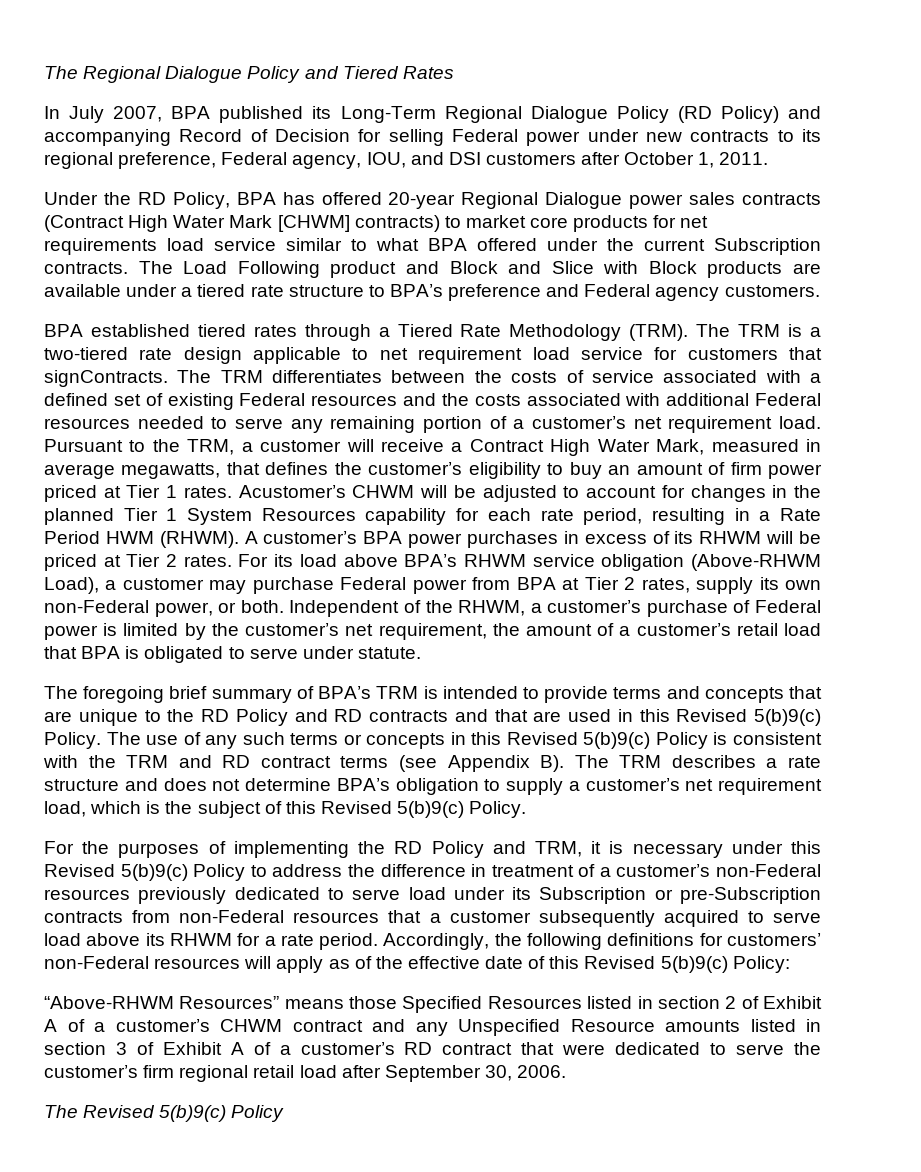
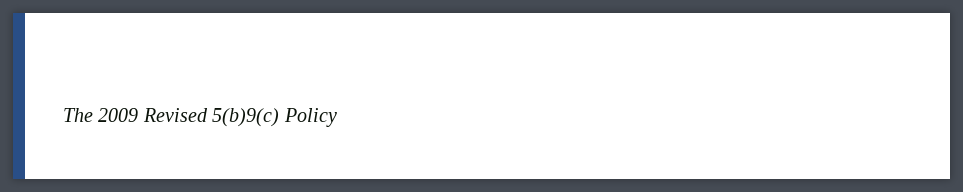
- The Regional Dialogue Policy and Tiered Rates
- In July 2007, BPA published its Long-Term Regional Dialogue Policy (RD Policy) and accompanying Record of Decision for selling Federal power under new contracts to its regional preference, Federal agency, IOU, and DSI customers after October 1, 2011.
- Under the RD Policy, BPA has offered 20-year Regional Dialogue power sales contracts (Contract High Water Mark [CHWM] contracts) to market core products for net requirements load service similar to what BPA offered under the current Subscription contracts. The Load Following product and Block and Slice with Block products are available under a tiered rate structure to BPA’s preference and Federal agency customers.
- BPA established tiered rates through a Tiered Rate Methodology (TRM). The TRM is a two-tiered rate design applicable to net requirement load service for customers that signContracts. The TRM differentiates between the costs of service associated with a defined set of existing Federal resources and the costs associated with additional Federal resources needed to serve any remaining portion of a customer’s net requirement load. Pursuant to the TRM, a customer will receive a Contract High Water Mark, measured in average megawatts, that defines the customer’s eligibility to buy an amount of firm power priced at Tier 1 rates. Acustomer’s CHWM will be adjusted to account for changes in the planned Tier 1 System Resources capability for each rate period, resulting in a Rate Period HWM (RHWM). A customer’s BPA power purchases in excess of its RHWM will be priced at Tier 2 rates. For its load above BPA’s RHWM service obligation (Above-RHWM Load), a customer may purchase Federal power from BPA at Tier 2 rates, supply its own non-Federal power, or both. Independent of the RHWM, a customer’s purchase of Federal power is limited by the customer’s net requirement, the amount of a customer’s retail load that BPA is obligated to serve under statute.
- The foregoing brief summary of BPA’s TRM is intended to provide terms and concepts that are unique to the RD Policy and RD contracts and that are used in this Revised 5(b)9(c) Policy. The use of any such terms or concepts in this Revised 5(b)9(c) Policy is consistent with the TRM and RD contract terms (see Appendix B). The TRM describes a rate structure and does not determine BPA’s obligation to supply a customer’s net requirement load, which is the subject of this Revised 5(b)9(c) Policy.
- For the purposes of implementing the RD Policy and TRM, it is necessary under this Revised 5(b)9(c) Policy to address the difference in treatment of a customer’s non-Federal resources previously dedicated to serve load under its Subscription or pre-Subscription contracts from non-Federal resources that a customer subsequently acquired to serve load above its RHWM for a rate period. Accordingly, the following definitions for customers’ non-Federal resources will apply as of the effective date of this Revised 5(b)9(c) Policy:
- “Above-RHWM Resources” means those Specified Resources listed in section 2 of Exhibit A of a customer’s CHWM contract and any Unspecified Resource amounts listed in section 3 of Exhibit A of a customer’s RD contract that were dedicated to serve the customer’s firm regional retail load after September 30, 2006.
- The Revised 5(b)9(c) Policy
+ The 2009 Revised 5(b)9(c) Policy

